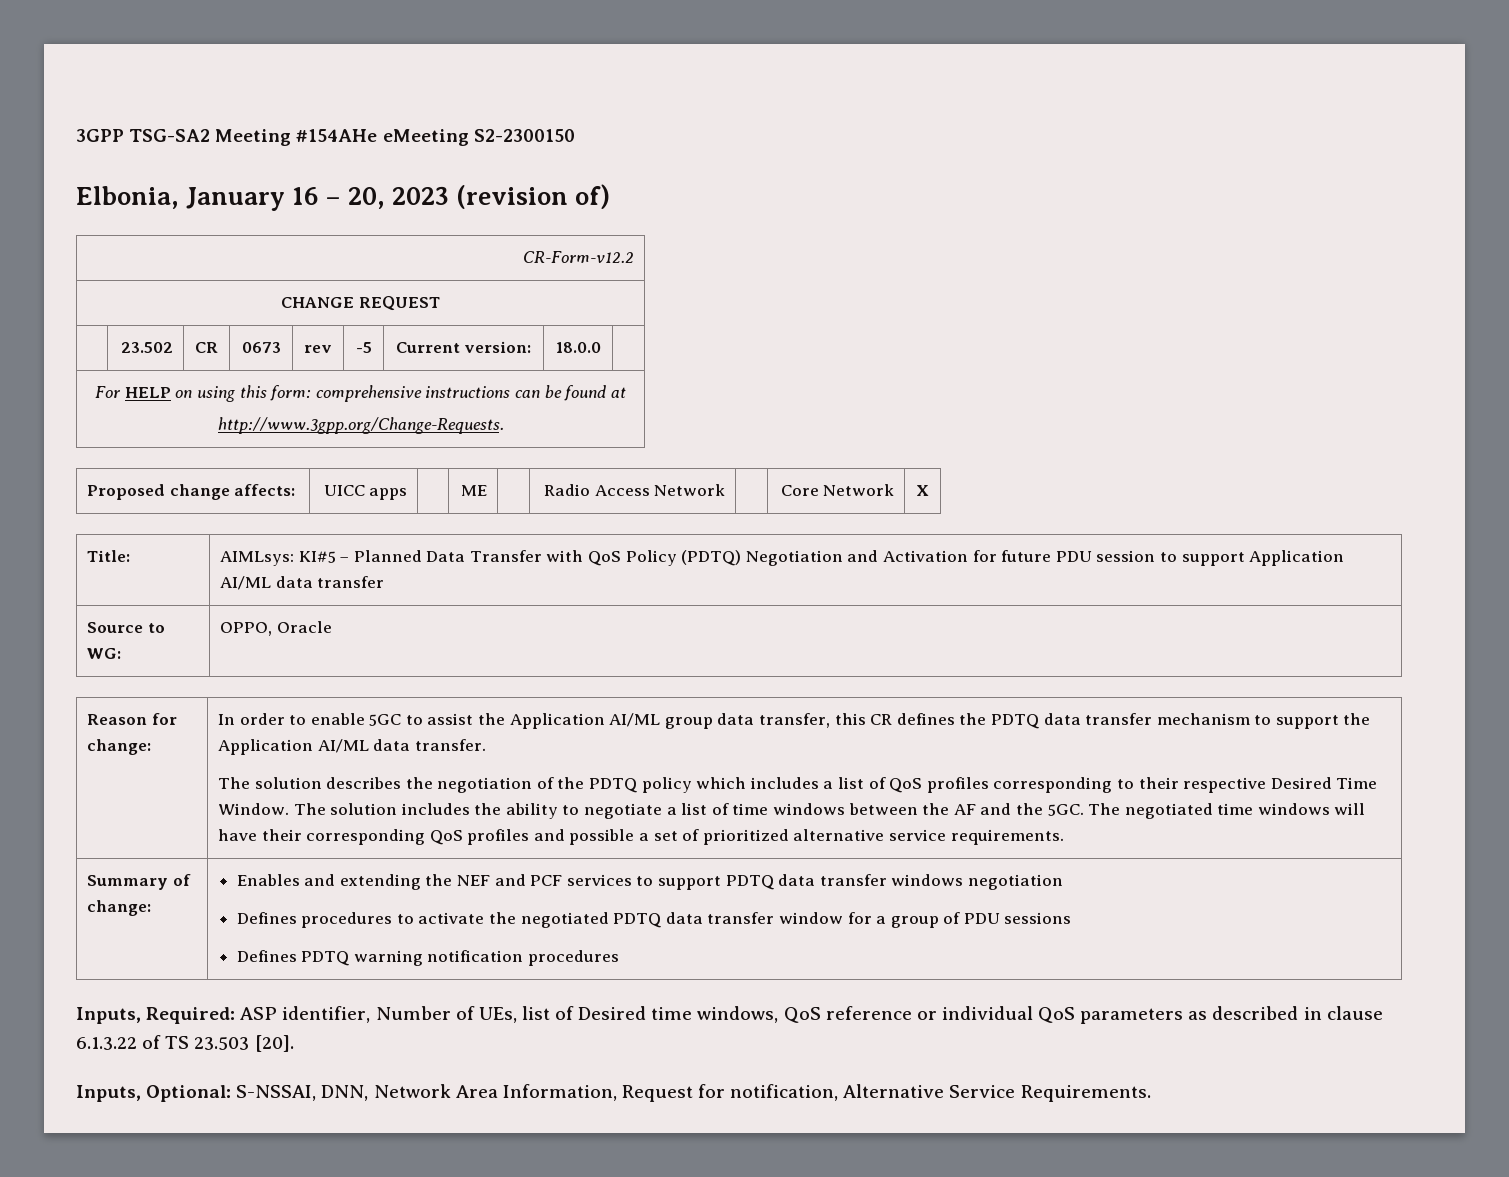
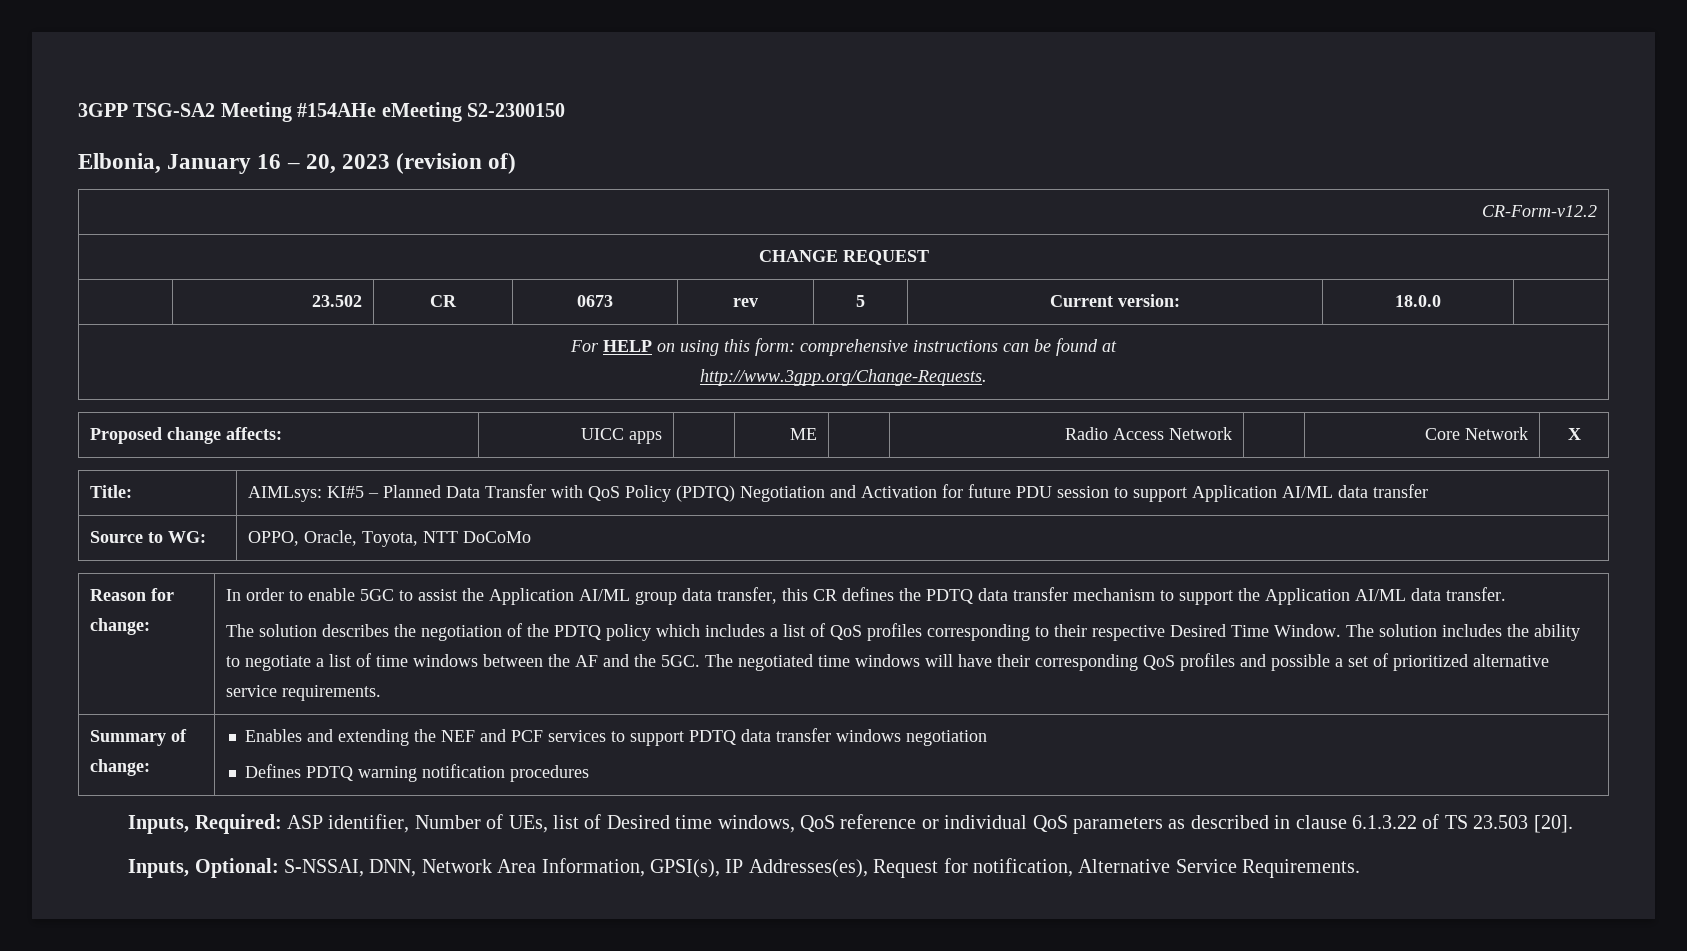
- | 23.502 | CR | 0673 | rev | -5 | Current version: | 18.0.0 |
+ | 23.502 | CR | 0673 | rev | 5 | Current version: | 18.0.0 |
- Source to WG: | OPPO, Oracle
+ Source to WG: | OPPO, Oracle, Toyota, NTT DoCoMo
  Summary of change: | Enables and extending the NEF and PCF services to support PDTQ data transfer windows negotiation
- Defines procedures to activate the negotiated PDTQ data transfer window for a group of PDU sessions
- Inputs, Optional: S-NSSAI, DNN, Network Area Information, Request for notification, Alternative Service Requirements.
+ Inputs, Optional: S-NSSAI, DNN, Network Area Information, GPSI(s), IP Addresses(es), Request for notification, Alternative Service Requirements.

